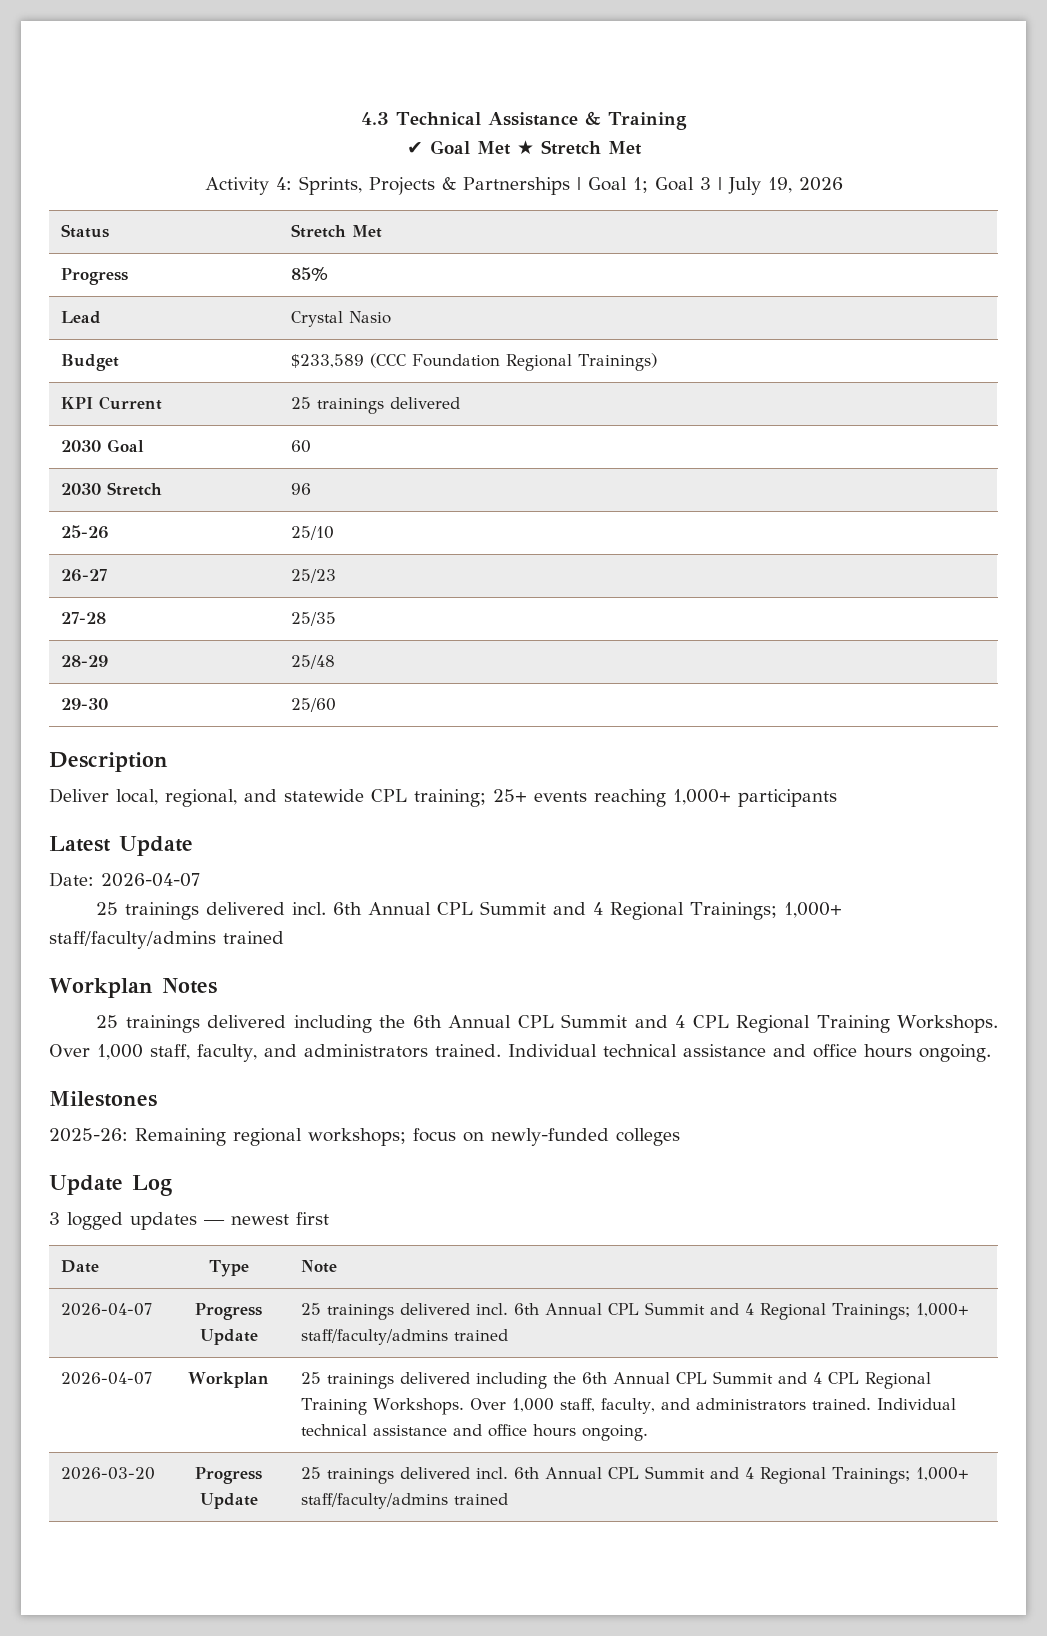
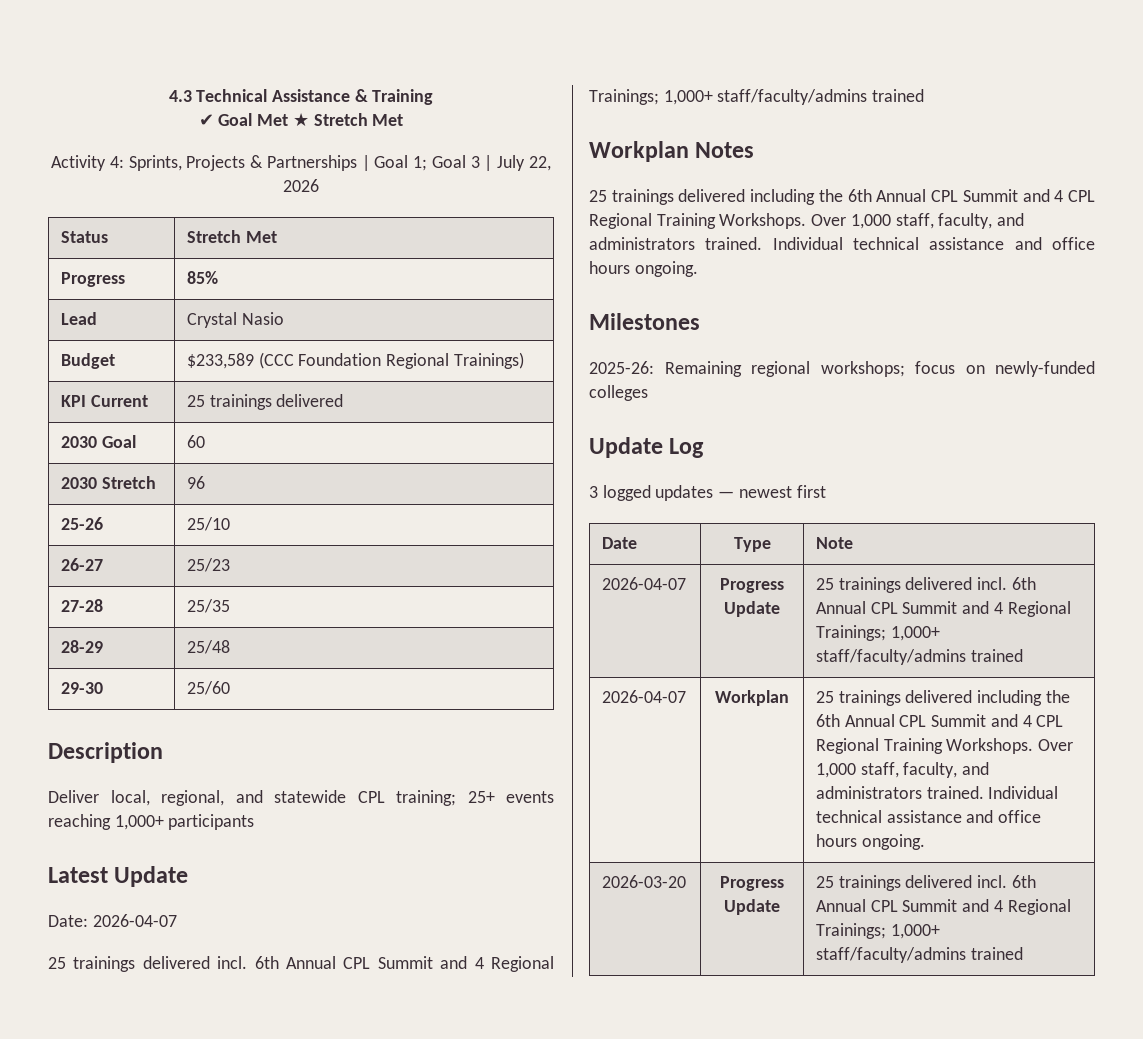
- Activity 4: Sprints, Projects & Partnerships | Goal 1; Goal 3 | July 19, 2026
+ Activity 4: Sprints, Projects & Partnerships | Goal 1; Goal 3 | July 22, 2026

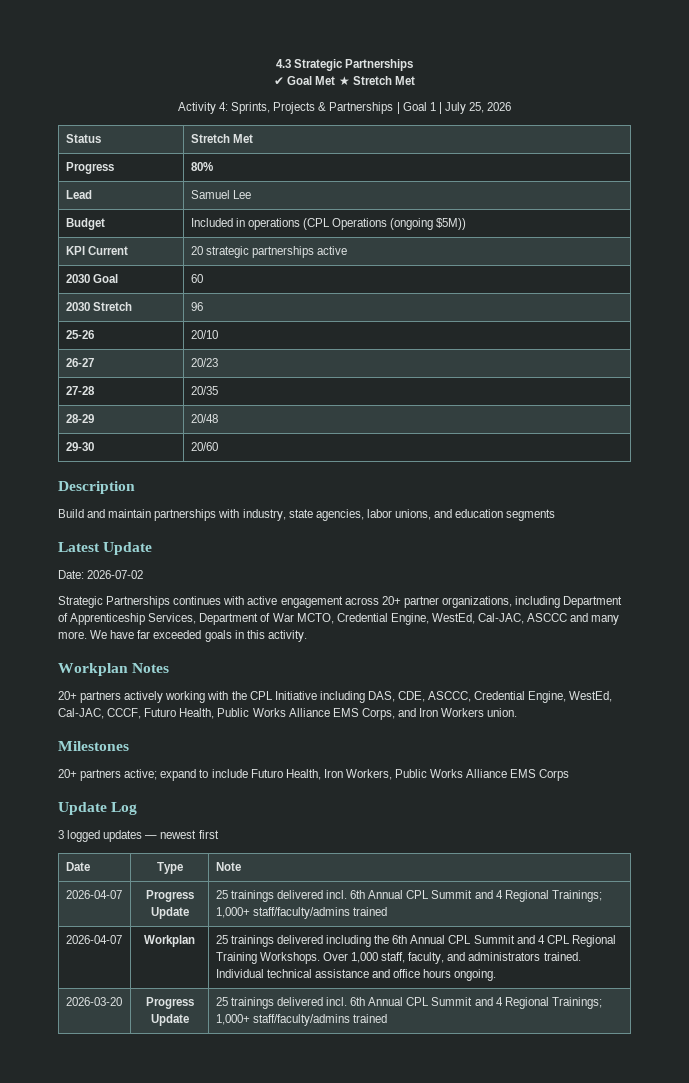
- 4.3 Technical Assistance & Training
+ 4.3 Strategic Partnerships
- Activity 4: Sprints, Projects & Partnerships | Goal 1; Goal 3 | July 22, 2026
+ Activity 4: Sprints, Projects & Partnerships | Goal 1 | July 25, 2026
- Progress | 85%
+ Progress | 80%
- Lead | Crystal Nasio
+ Lead | Samuel Lee
- Budget | $233,589 (CCC Foundation Regional Trainings)
- KPI Current | 25 trainings delivered
+ Budget | Included in operations (CPL Operations (ongoing $5M))
+ KPI Current | 20 strategic partnerships active
- 25-26 | 25/10
+ 25-26 | 20/10
- 26-27 | 25/23
+ 26-27 | 20/23
- 27-28 | 25/35
+ 27-28 | 20/35
- 28-29 | 25/48
+ 28-29 | 20/48
- 29-30 | 25/60
+ 29-30 | 20/60
- Deliver local, regional, and statewide CPL training; 25+ events reaching 1,000+ participants
+ Build and maintain partnerships with industry, state agencies, labor unions, and education segments
  Latest Update
- Date: 2026-04-07
- 25 trainings delivered incl. 6th Annual CPL Summit and 4 Regional Trainings; 1,000+ staff/faculty/admins trained
+ Date: 2026-07-02
+ Strategic Partnerships continues with active engagement across 20+ partner organizations, including Department of Apprenticeship Services, Department of War MCTO, Credential Engine, WestEd, Cal-JAC, ASCCC and many more. We have far exceeded goals in this activity.
  Workplan Notes
- 25 trainings delivered including the 6th Annual CPL Summit and 4 CPL Regional Training Workshops. Over 1,000 staff, faculty, and administrators trained. Individual technical assistance and office hours ongoing.
+ 20+ partners actively working with the CPL Initiative including DAS, CDE, ASCCC, Credential Engine, WestEd, Cal-JAC, CCCF, Futuro Health, Public Works Alliance EMS Corps, and Iron Workers union.
  Milestones
- 2025-26: Remaining regional workshops; focus on newly-funded colleges
+ 20+ partners active; expand to include Futuro Health, Iron Workers, Public Works Alliance EMS Corps

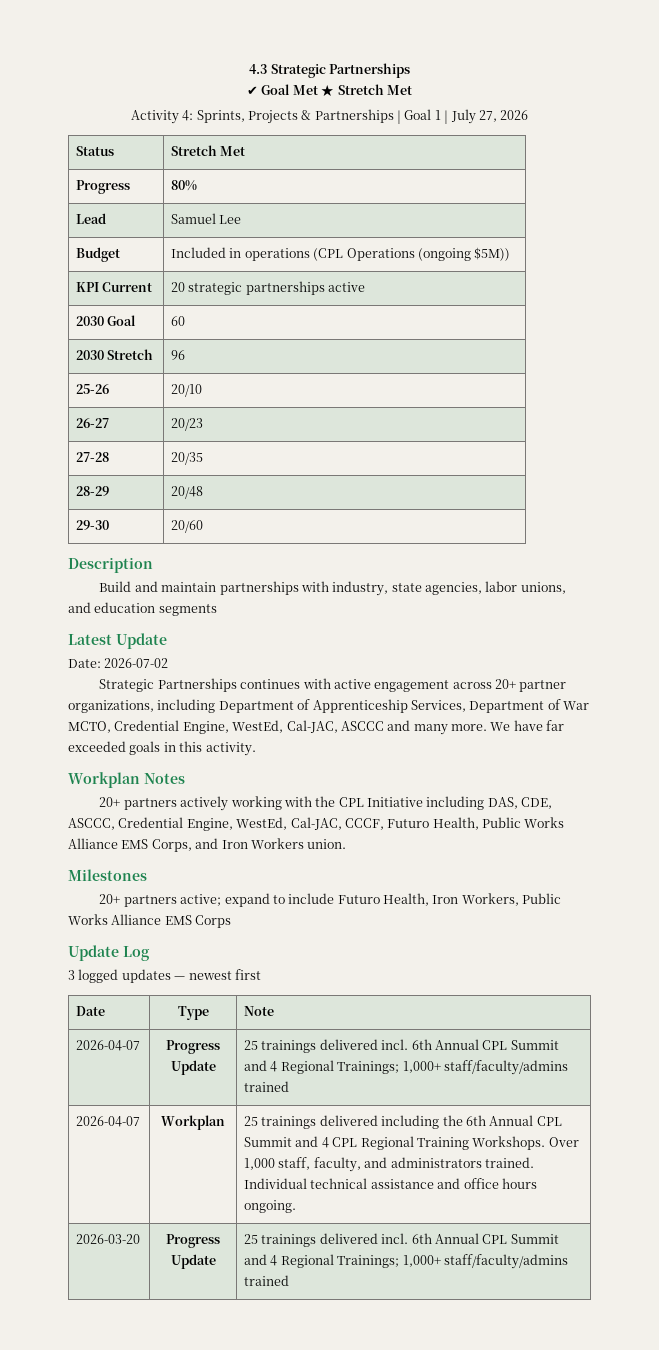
- Activity 4: Sprints, Projects & Partnerships | Goal 1 | July 25, 2026
+ Activity 4: Sprints, Projects & Partnerships | Goal 1 | July 27, 2026

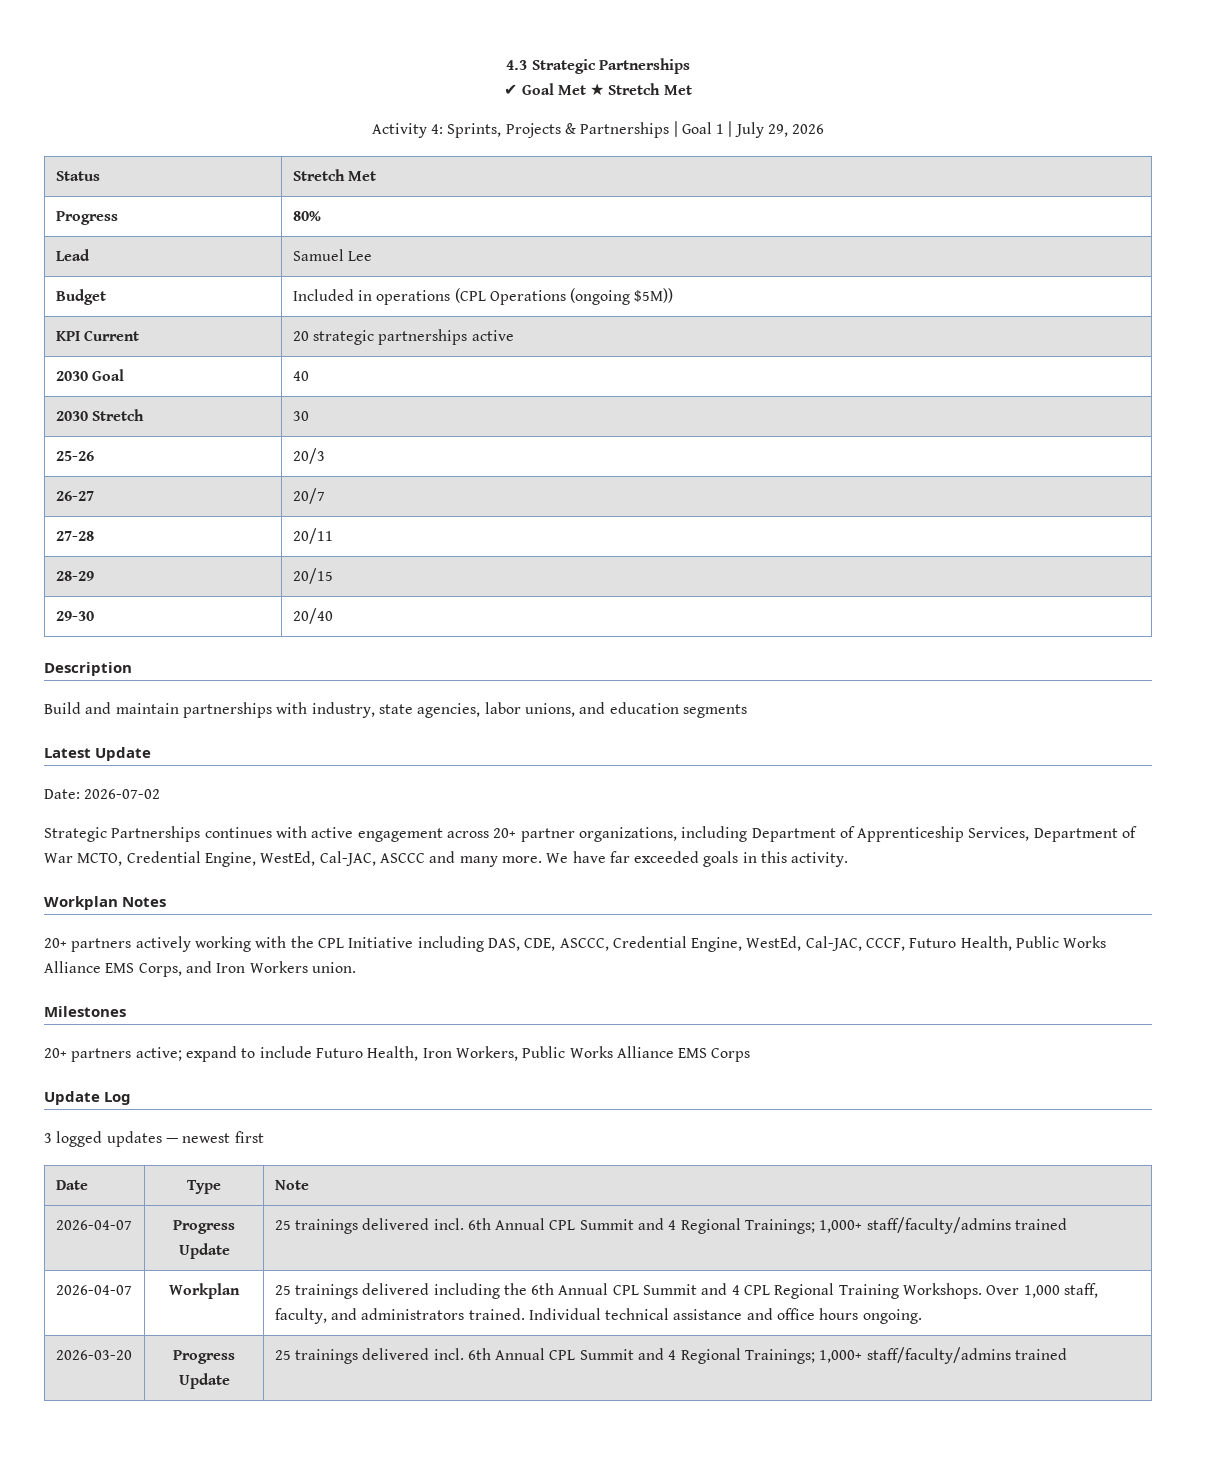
- Activity 4: Sprints, Projects & Partnerships | Goal 1 | July 27, 2026
+ Activity 4: Sprints, Projects & Partnerships | Goal 1 | July 29, 2026
- 2030 Goal | 60
+ 2030 Goal | 40
- 2030 Stretch | 96
+ 2030 Stretch | 30
- 25-26 | 20/10
+ 25-26 | 20/3
- 26-27 | 20/23
+ 26-27 | 20/7
- 27-28 | 20/35
+ 27-28 | 20/11
- 28-29 | 20/48
+ 28-29 | 20/15
- 29-30 | 20/60
+ 29-30 | 20/40

